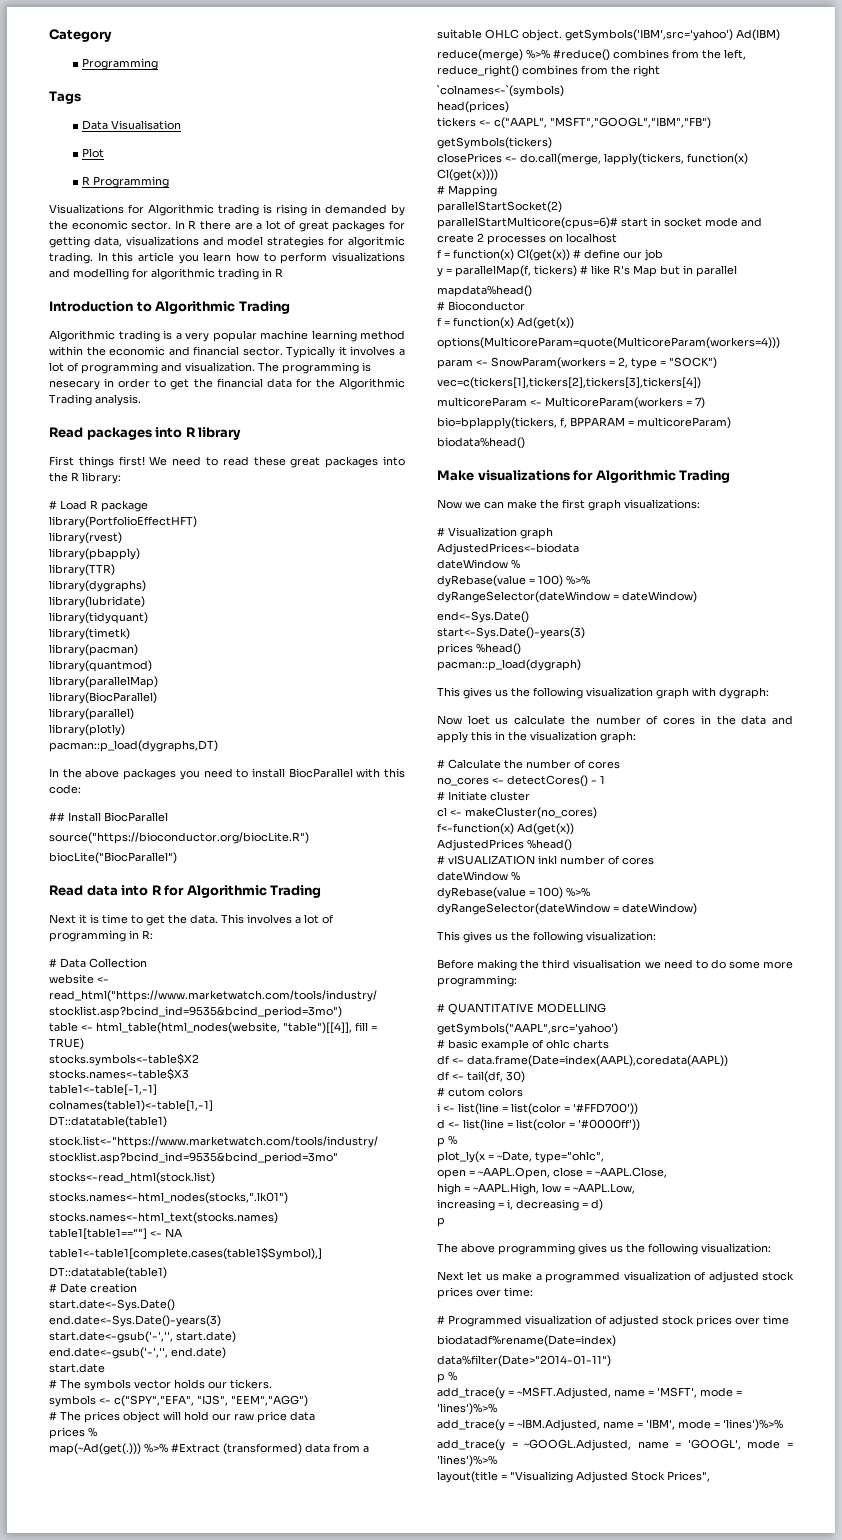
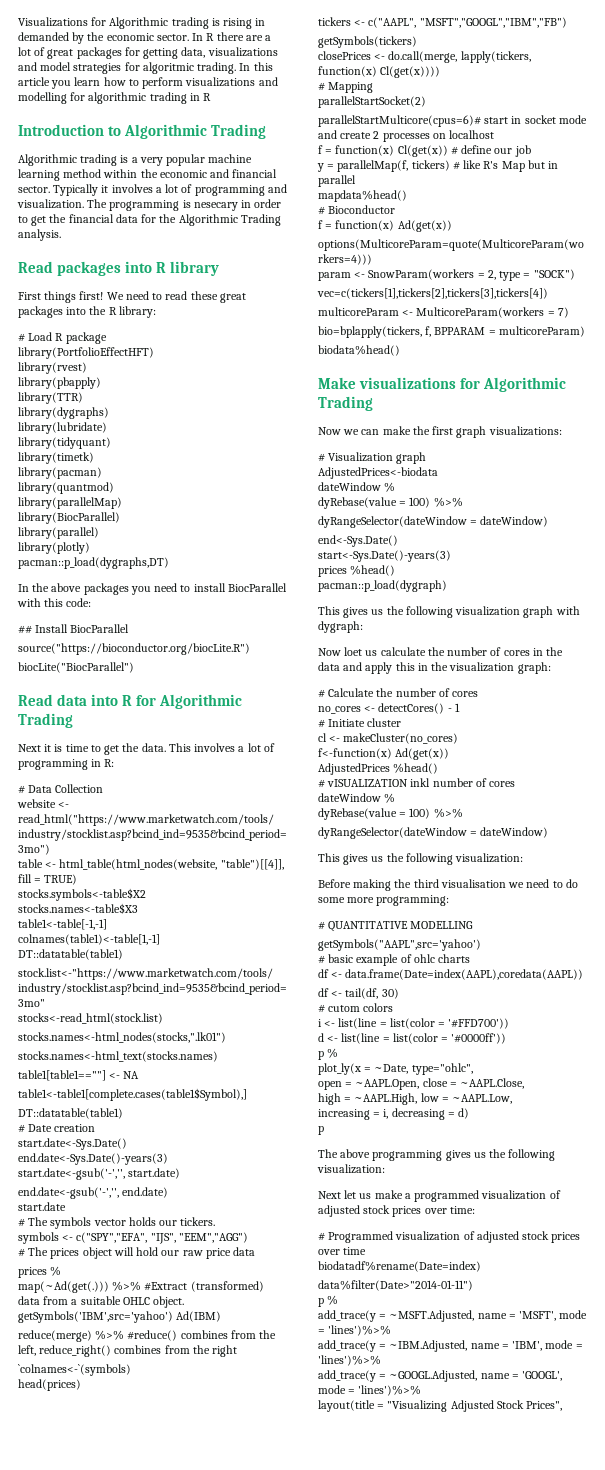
- Category
- Programming
- Tags
- Data Visualisation
- Plot
- R Programming

